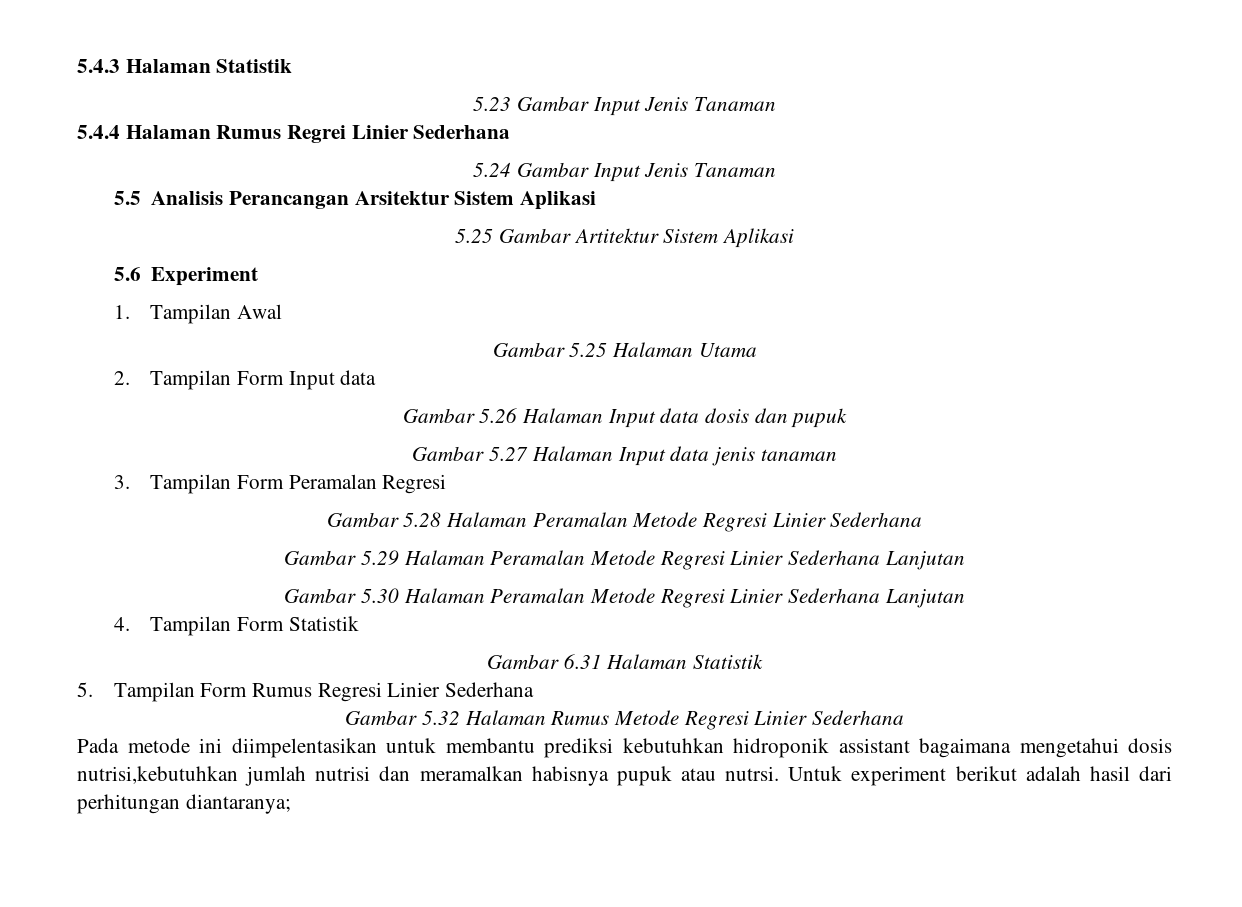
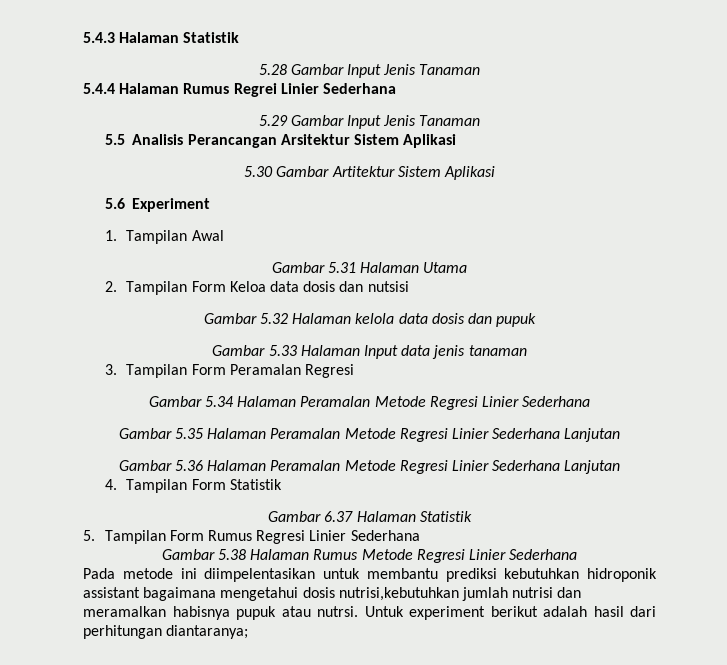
- 5.23 Gambar Input Jenis Tanaman
+ 5.28 Gambar Input Jenis Tanaman
- 5.24 Gambar Input Jenis Tanaman
+ 5.29 Gambar Input Jenis Tanaman
- 5.25 Gambar Artitektur Sistem Aplikasi
+ 5.30 Gambar Artitektur Sistem Aplikasi
- Gambar 5.25 Halaman Utama
+ Gambar 5.31 Halaman Utama
- 2. Tampilan Form Input data
- Gambar 5.26 Halaman Input data dosis dan pupuk
+ 2. Tampilan Form Keloa data dosis dan nutsisi
+ Gambar 5.32 Halaman kelola data dosis dan pupuk
- Gambar 5.27 Halaman Input data jenis tanaman
+ Gambar 5.33 Halaman Input data jenis tanaman
- Gambar 5.28 Halaman Peramalan Metode Regresi Linier Sederhana
+ Gambar 5.34 Halaman Peramalan Metode Regresi Linier Sederhana
- Gambar 5.29 Halaman Peramalan Metode Regresi Linier Sederhana Lanjutan
+ Gambar 5.35 Halaman Peramalan Metode Regresi Linier Sederhana Lanjutan
- Gambar 5.30 Halaman Peramalan Metode Regresi Linier Sederhana Lanjutan
+ Gambar 5.36 Halaman Peramalan Metode Regresi Linier Sederhana Lanjutan
- Gambar 6.31 Halaman Statistik
+ Gambar 6.37 Halaman Statistik
- Gambar 5.32 Halaman Rumus Metode Regresi Linier Sederhana
+ Gambar 5.38 Halaman Rumus Metode Regresi Linier Sederhana

